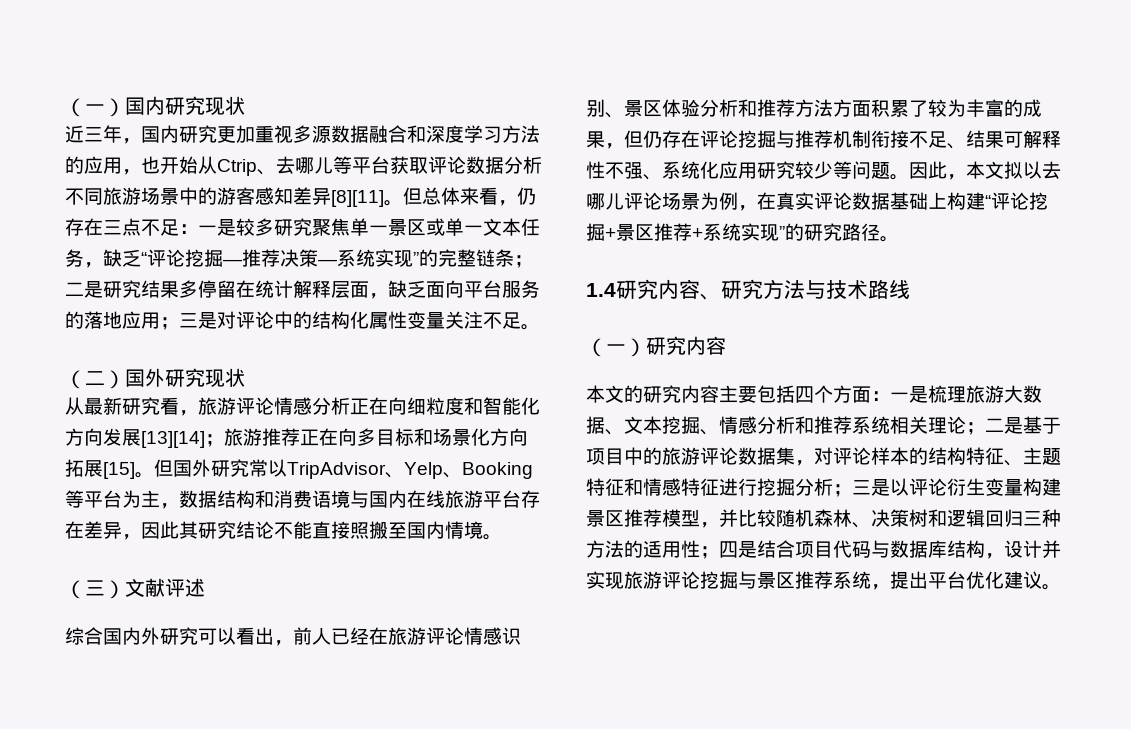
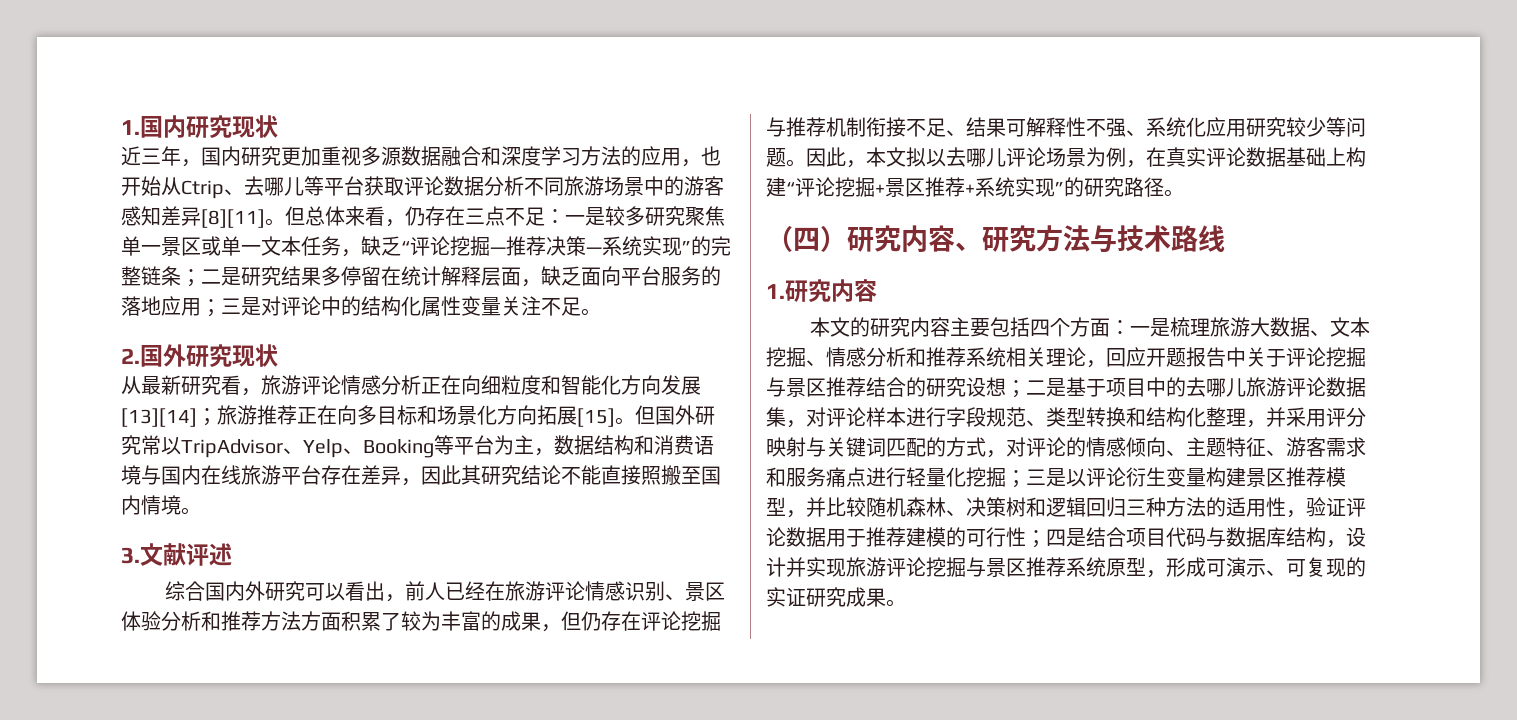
- （一）国内研究现状
+ 1.国内研究现状
- （二）国外研究现状
+ 2.国外研究现状
- （三）文献评述
+ 3.文献评述
- 1.4研究内容、研究方法与技术路线
+ （四）研究内容、研究方法与技术路线
- （一）研究内容
+ 1.研究内容
- 一是梳理旅游大数据、文本挖掘、情感分析和推荐系统相关理论；
+ 一是梳理旅游大数据、文本挖掘、情感分析和推荐系统相关理论，回应开题报告中关于评论挖掘与景区推荐结合的研究设想；
- 二是基于项目中的旅游评论数据集，对评论样本的结构特征、主题特征和情感特征进行挖掘分析；
+ 二是基于项目中的去哪儿旅游评论数据集，对评论样本进行字段规范、类型转换和结构化整理，并采用评分映射与关键词匹配的方式，对评论的情感倾向、主题特征、游客需求和服务痛点进行轻量化挖掘；
- 三是以评论衍生变量构建景区推荐模型，并比较随机森林、决策树和逻辑回归三种方法的适用性；
+ 三是以评论衍生变量构建景区推荐模型，并比较随机森林、决策树和逻辑回归三种方法的适用性，验证评论数据用于推荐建模的可行性；
- 四是结合项目代码与数据库结构，设计并实现旅游评论挖掘与景区推荐系统，提出平台优化建议。
+ 四是结合项目代码与数据库结构，设计并实现旅游评论挖掘与景区推荐系统原型，形成可演示、可复现的实证研究成果。

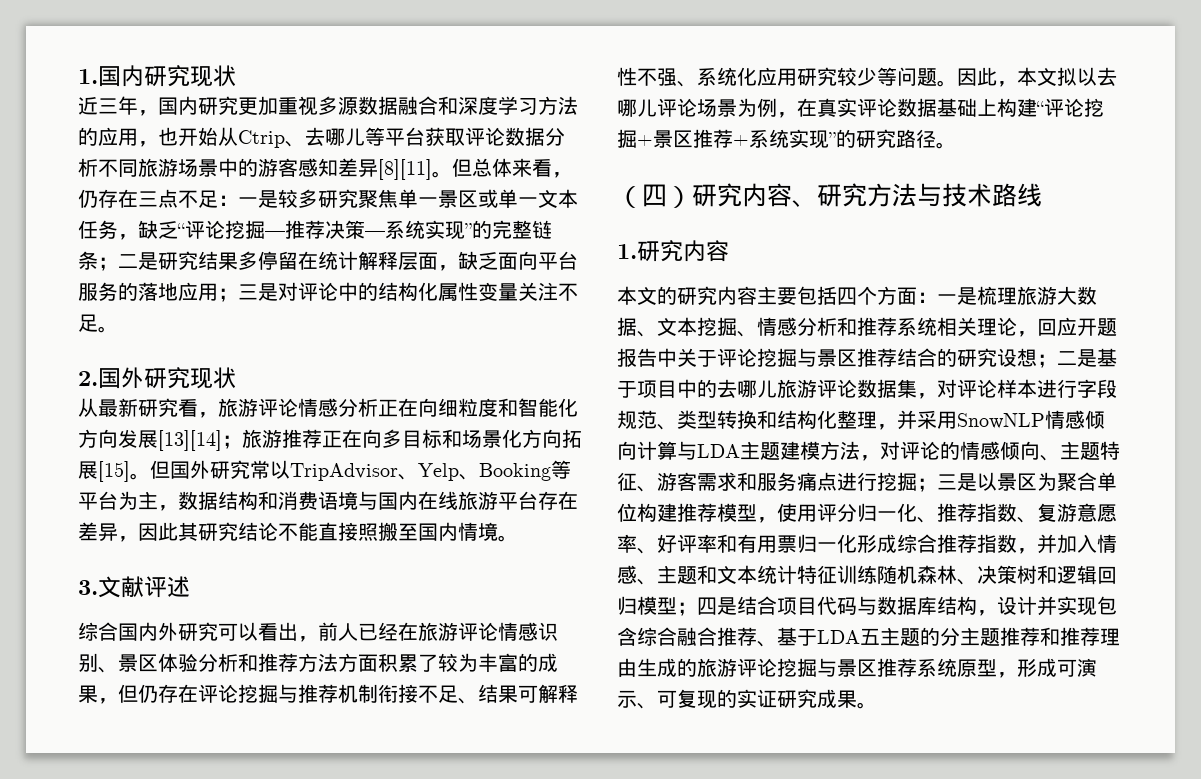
- 二是基于项目中的去哪儿旅游评论数据集，对评论样本进行字段规范、类型转换和结构化整理，并采用评分映射与关键词匹配的方式，对评论的情感倾向、主题特征、游客需求和服务痛点进行轻量化挖掘；
+ 二是基于项目中的去哪儿旅游评论数据集，对评论样本进行字段规范、类型转换和结构化整理，并采用SnowNLP情感倾向计算与LDA主题建模方法，对评论的情感倾向、主题特征、游客需求和服务痛点进行挖掘；
- 三是以评论衍生变量构建景区推荐模型，并比较随机森林、决策树和逻辑回归三种方法的适用性，验证评论数据用于推荐建模的可行性；
+ 三是以景区为聚合单位构建推荐模型，使用评分归一化、推荐指数、复游意愿率、好评率和有用票归一化形成综合推荐指数，并加入情感、主题和文本统计特征训练随机森林、决策树和逻辑回归模型；
- 四是结合项目代码与数据库结构，设计并实现旅游评论挖掘与景区推荐系统原型，形成可演示、可复现的实证研究成果。
+ 四是结合项目代码与数据库结构，设计并实现包含综合融合推荐、基于LDA五主题的分主题推荐和推荐理由生成的旅游评论挖掘与景区推荐系统原型，形成可演示、可复现的实证研究成果。

